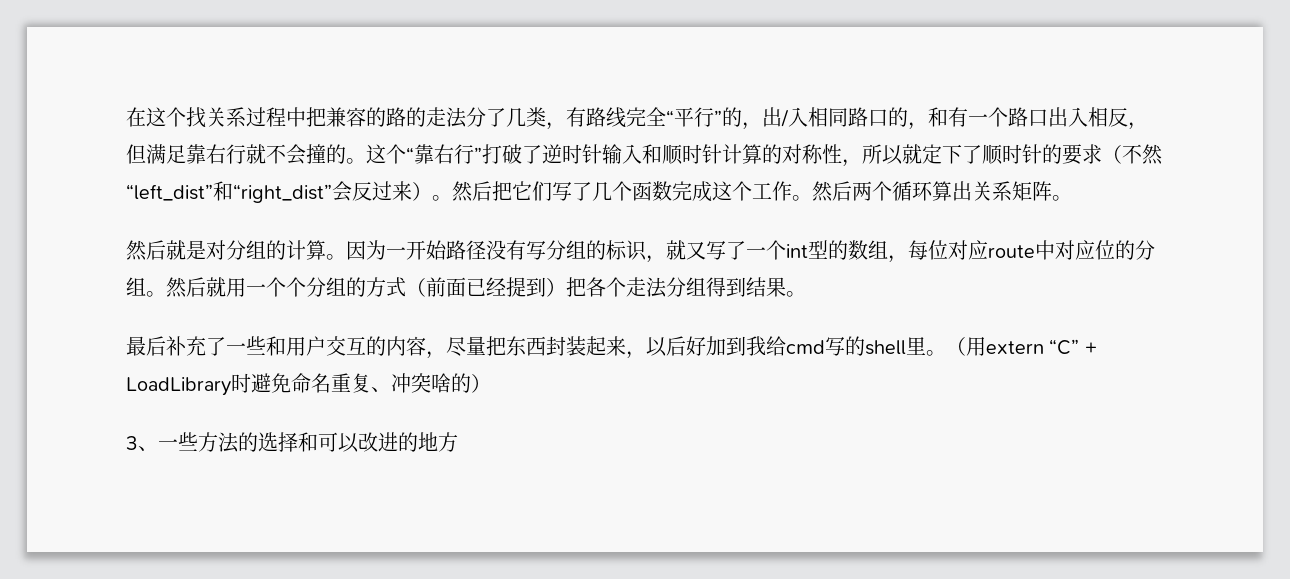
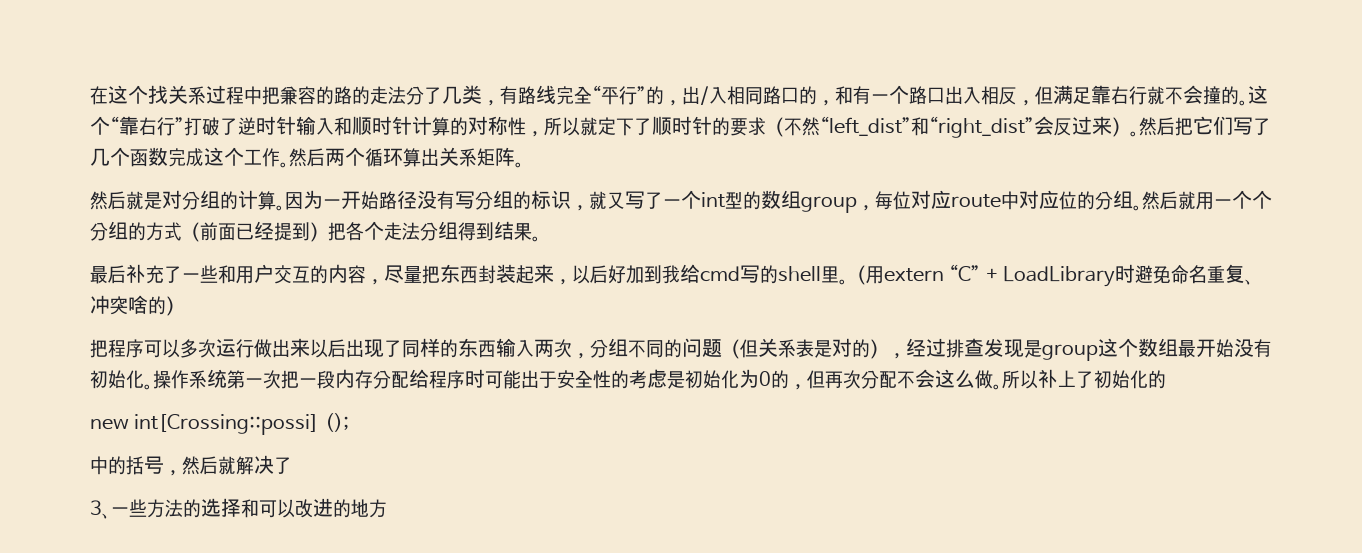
- 因为一开始路径没有写分组的标识，就又写了一个int型的数组，每位对应route中对应位的分组。
+ 因为一开始路径没有写分组的标识，就又写了一个int型的数组group，每位对应route中对应位的分组。
+ 把程序可以多次运行做出来以后出现了同样的东西输入两次，分组不同的问题（但关系表是对的），经过排查发现是group这个数组最开始没有初始化。操作系统第一次把一段内存分配给程序时可能出于安全性的考虑是初始化为0的，但再次分配不会这么做。所以补上了初始化的
+ new int[Crossing::possi] ();
+ 中的括号，然后就解决了

